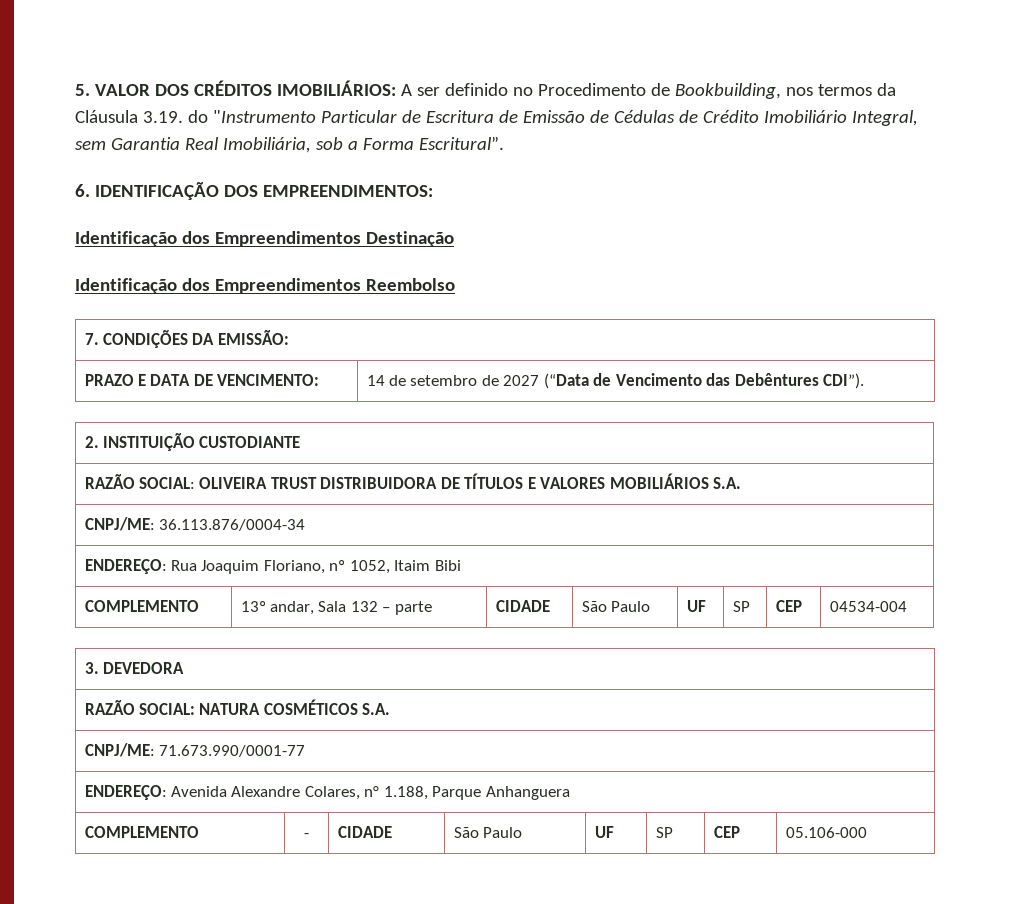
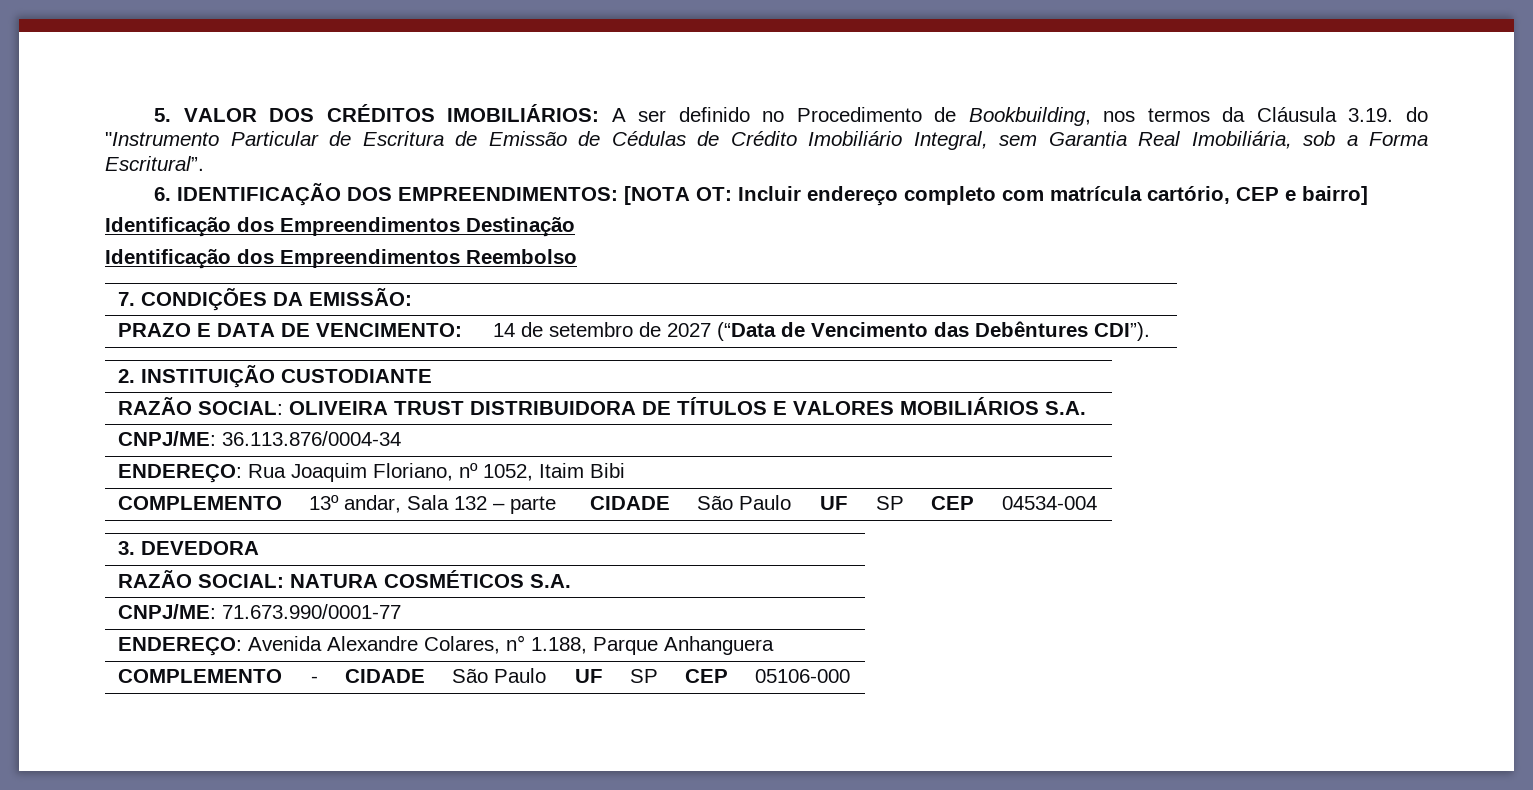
- 6. IDENTIFICAÇÃO DOS EMPREENDIMENTOS:
+ 6. IDENTIFICAÇÃO DOS EMPREENDIMENTOS: [NOTA OT: Incluir endereço completo com matrícula cartório, CEP e bairro]
- COMPLEMENTO | - | CIDADE | São Paulo | UF | SP | CEP | 05.106-000
+ COMPLEMENTO | - | CIDADE | São Paulo | UF | SP | CEP | 05106-000

